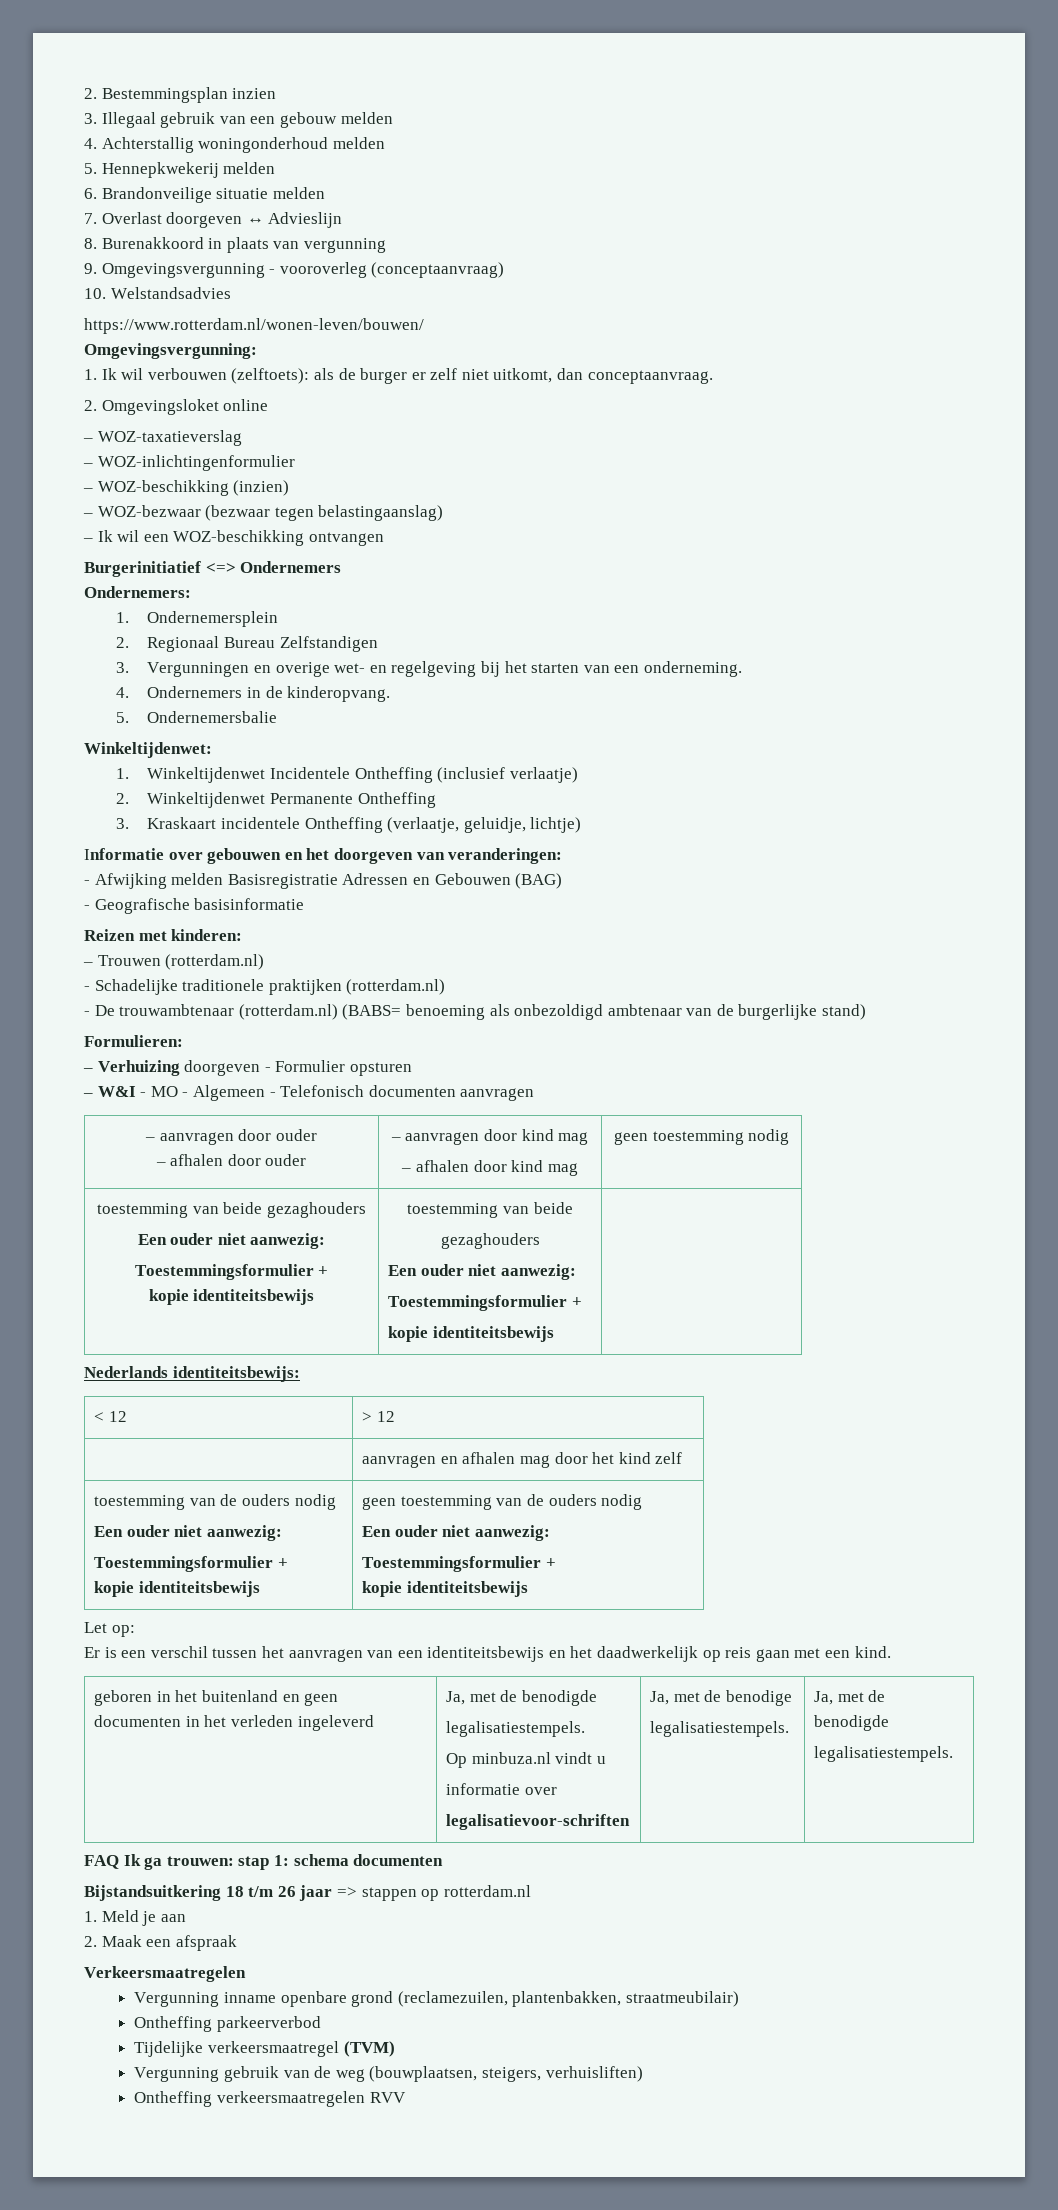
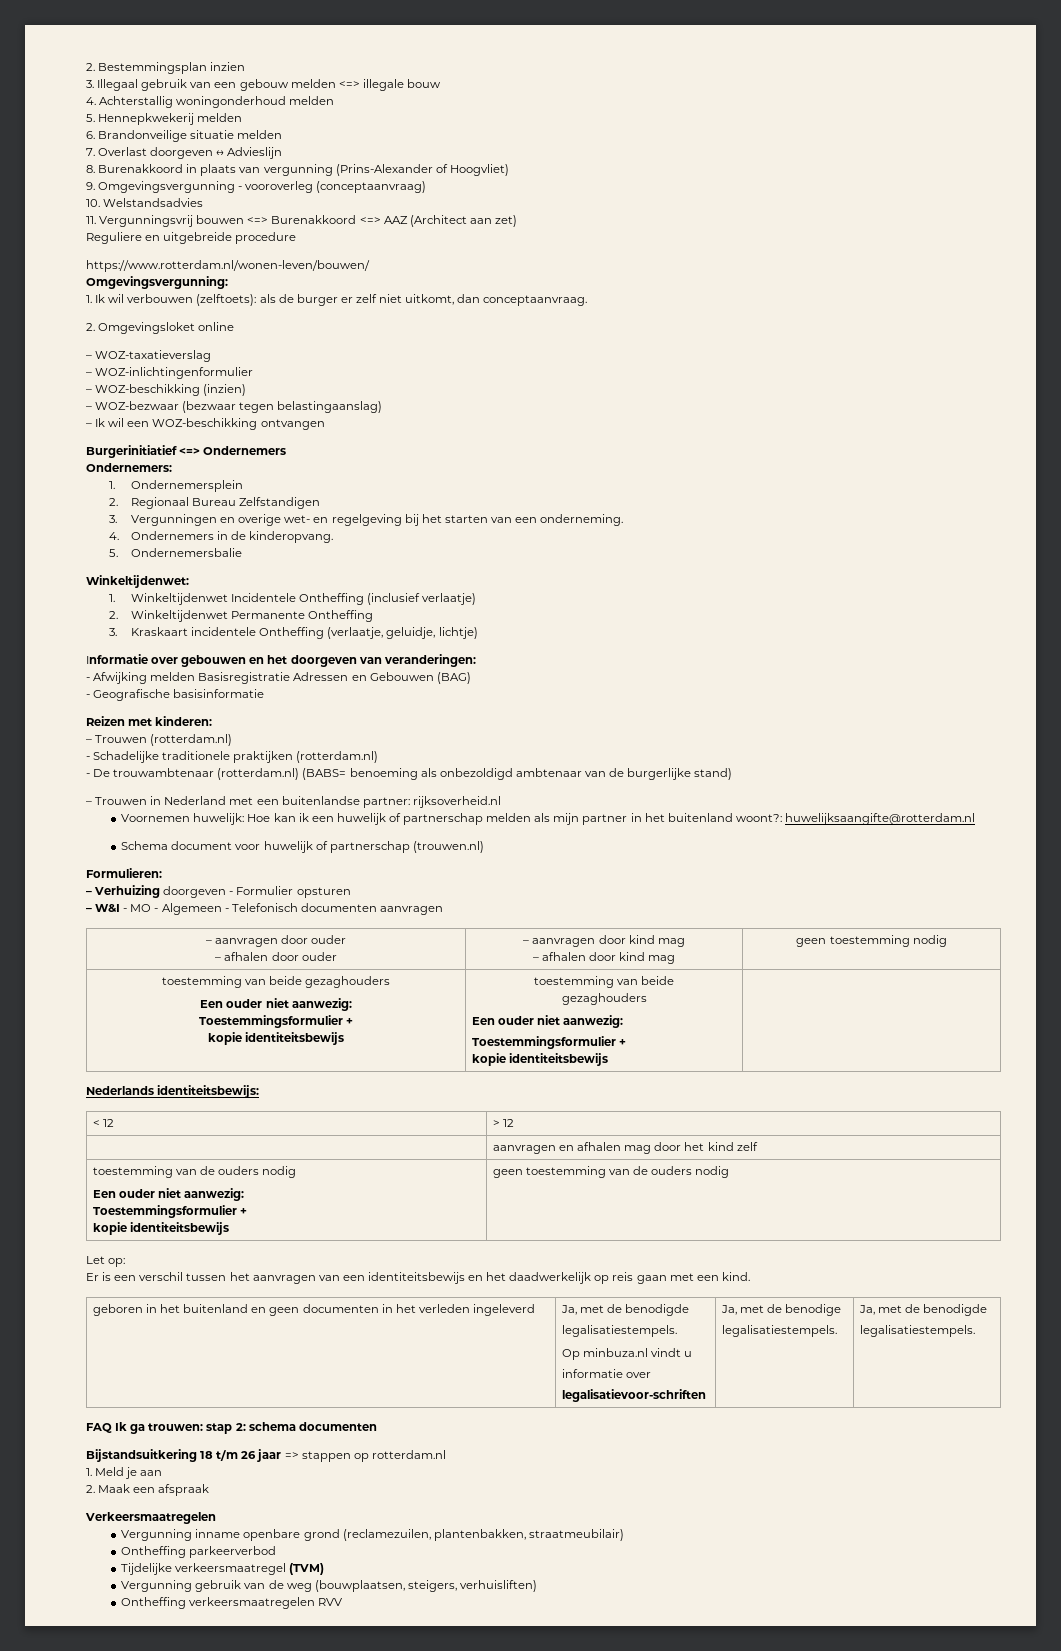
- 3. Illegaal gebruik van een gebouw melden
+ 3. Illegaal gebruik van een gebouw melden <=> illegale bouw
- 8. Burenakkoord in plaats van vergunning
+ 8. Burenakkoord in plaats van vergunning (Prins-Alexander of Hoogvliet)
+ 11. Vergunningsvrij bouwen <=> Burenakkoord <=> AAZ (Architect aan zet)
+ Reguliere en uitgebreide procedure
+ – Trouwen in Nederland met een buitenlandse partner: rijksoverheid.nl
+ Voornemen huwelijk: Hoe kan ik een huwelijk of partnerschap melden als mijn partner in het buitenland woont?: huwelijksaangifte@rotterdam.nl
+ Schema document voor huwelijk of partnerschap (trouwen.nl)
  | aanvragen en afhalen mag door het kind zelf
  toestemming van de ouders nodig
  Een ouder niet aanwezig:
  Toestemmingsformulier +
  kopie identiteitsbewijs | geen toestemming van de ouders nodig
- Een ouder niet aanwezig:
- Toestemmingsformulier +
- kopie identiteitsbewijs
- FAQ Ik ga trouwen: stap 1: schema documenten
+ FAQ Ik ga trouwen: stap 2: schema documenten

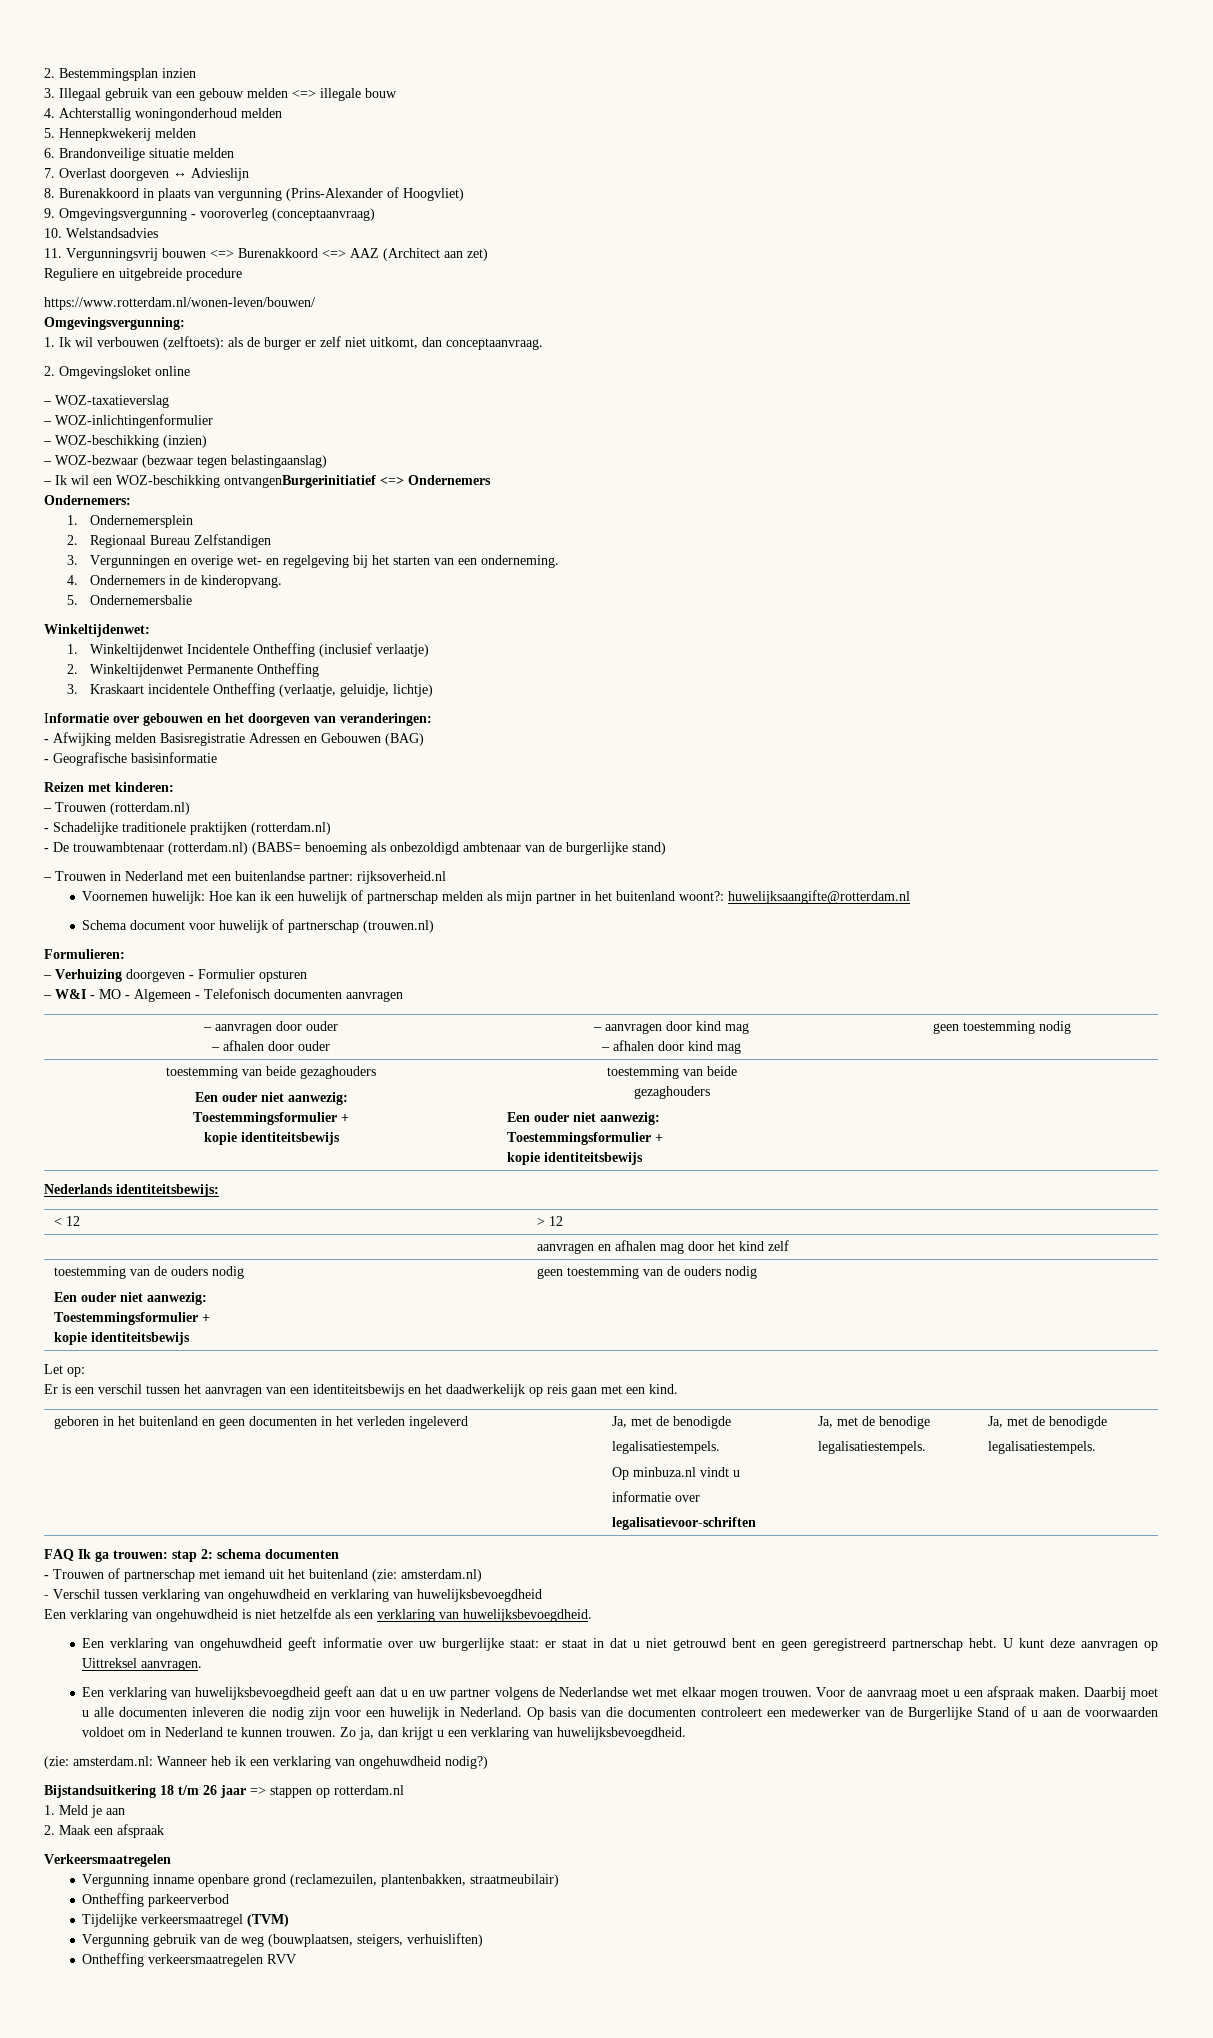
- – Ik wil een WOZ-beschikking ontvangen
- Burgerinitiatief <=> Ondernemers
+ – Ik wil een WOZ-beschikking ontvangenBurgerinitiatief <=> Ondernemers
+ - Trouwen of partnerschap met iemand uit het buitenland (zie: amsterdam.nl)
+ - Verschil tussen verklaring van ongehuwdheid en verklaring van huwelijksbevoegdheid
+ Een verklaring van ongehuwdheid is niet hetzelfde als een verklaring van huwelijksbevoegdheid.
+ Een verklaring van ongehuwdheid geeft informatie over uw burgerlijke staat: er staat in dat u niet getrouwd bent en geen geregistreerd partnerschap hebt. U kunt deze aanvragen op Uittreksel aanvragen.
+ Een verklaring van huwelijksbevoegdheid geeft aan dat u en uw partner volgens de Nederlandse wet met elkaar mogen trouwen. Voor de aanvraag moet u een afspraak maken. Daarbij moet u alle documenten inleveren die nodig zijn voor een huwelijk in Nederland. Op basis van die documenten controleert een medewerker van de Burgerlijke Stand of u aan de voorwaarden voldoet om in Nederland te kunnen trouwen. Zo ja, dan krijgt u een verklaring van huwelijksbevoegdheid.
+ (zie: amsterdam.nl: Wanneer heb ik een verklaring van ongehuwdheid nodig?)

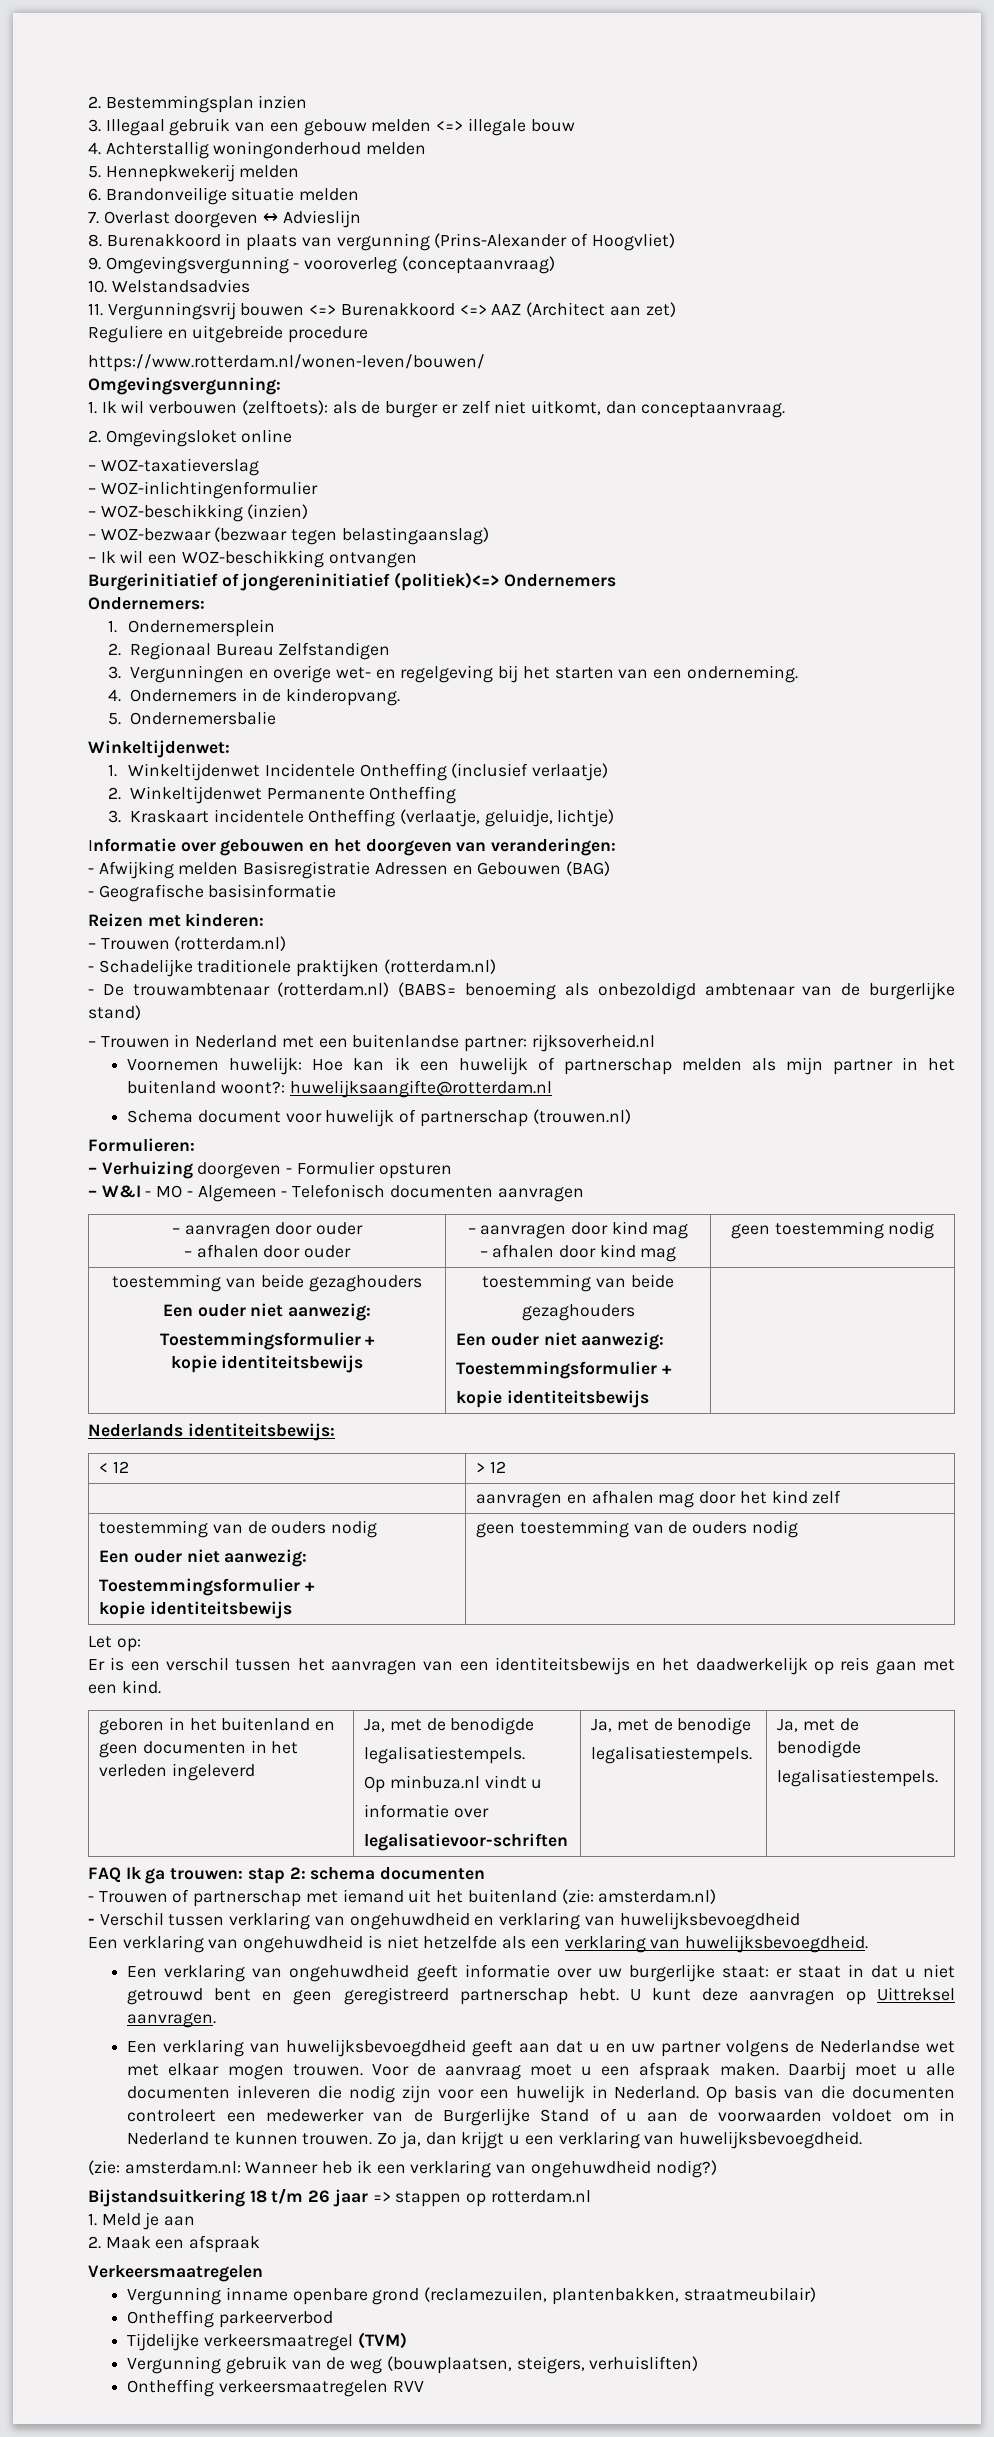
- – Ik wil een WOZ-beschikking ontvangenBurgerinitiatief <=> Ondernemers
+ – Ik wil een WOZ-beschikking ontvangen
+ Burgerinitiatief of jongereninitiatief (politiek)<=> Ondernemers

